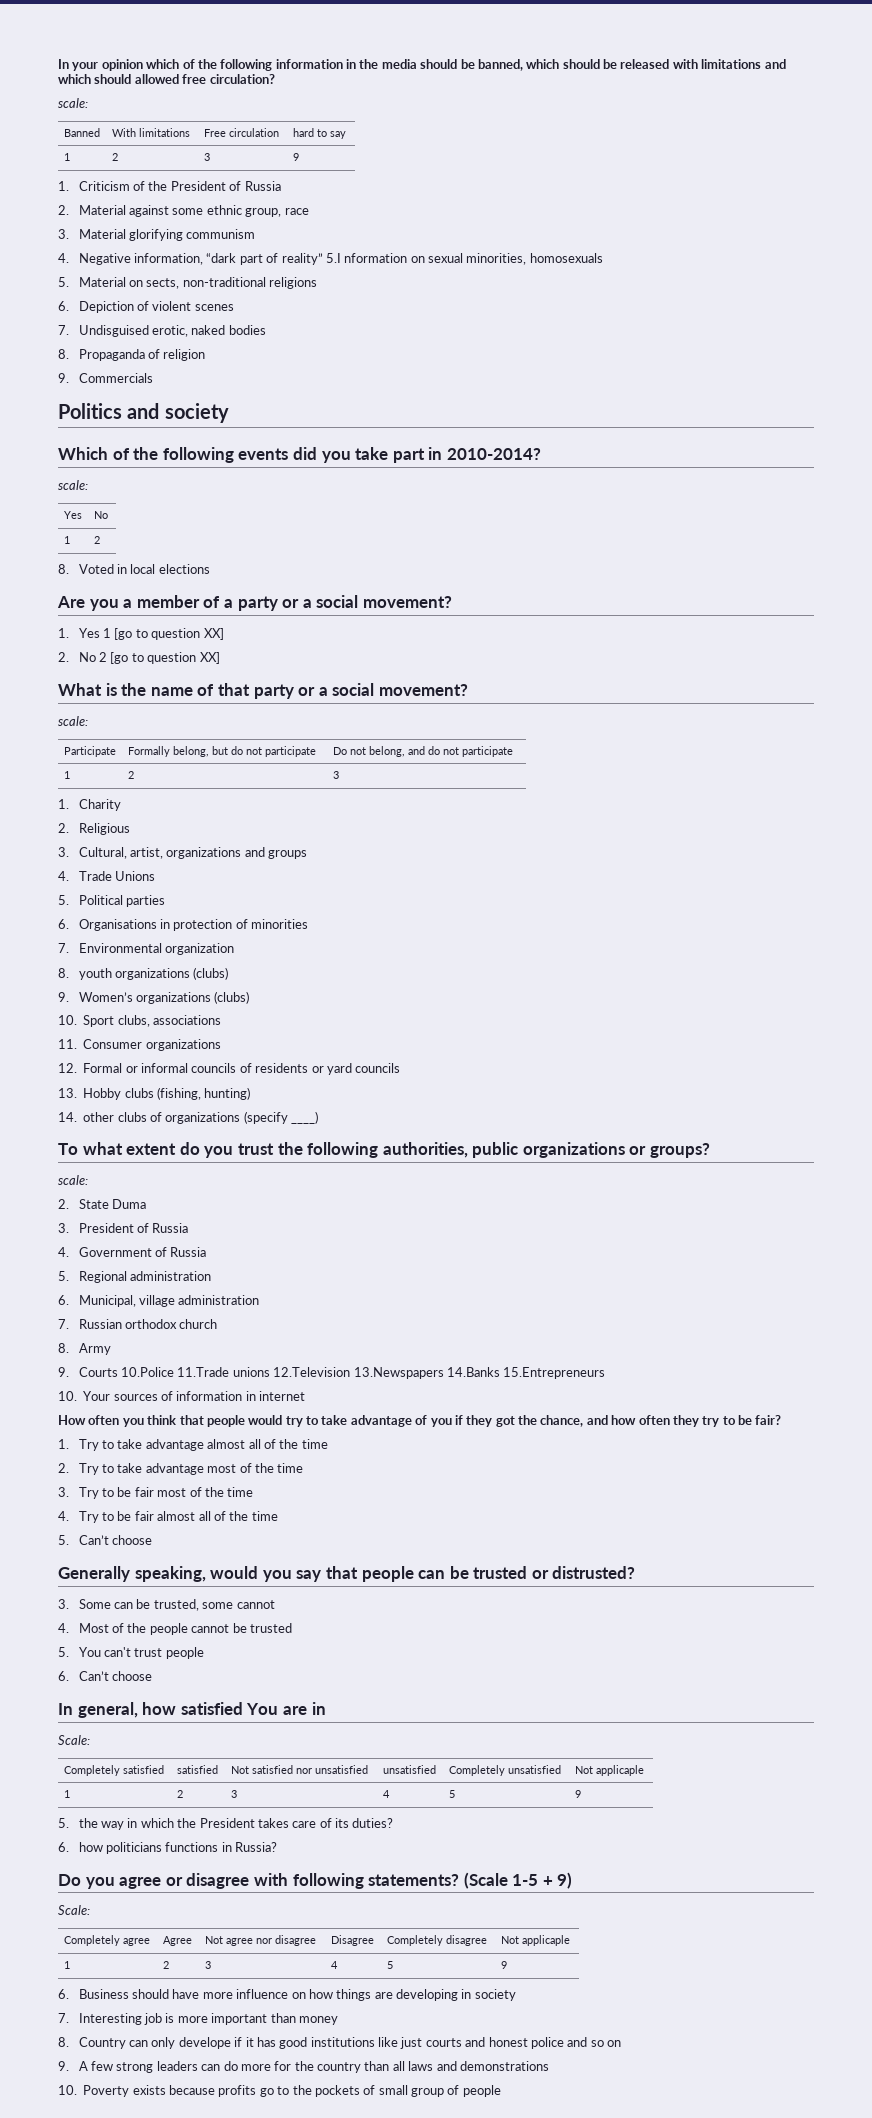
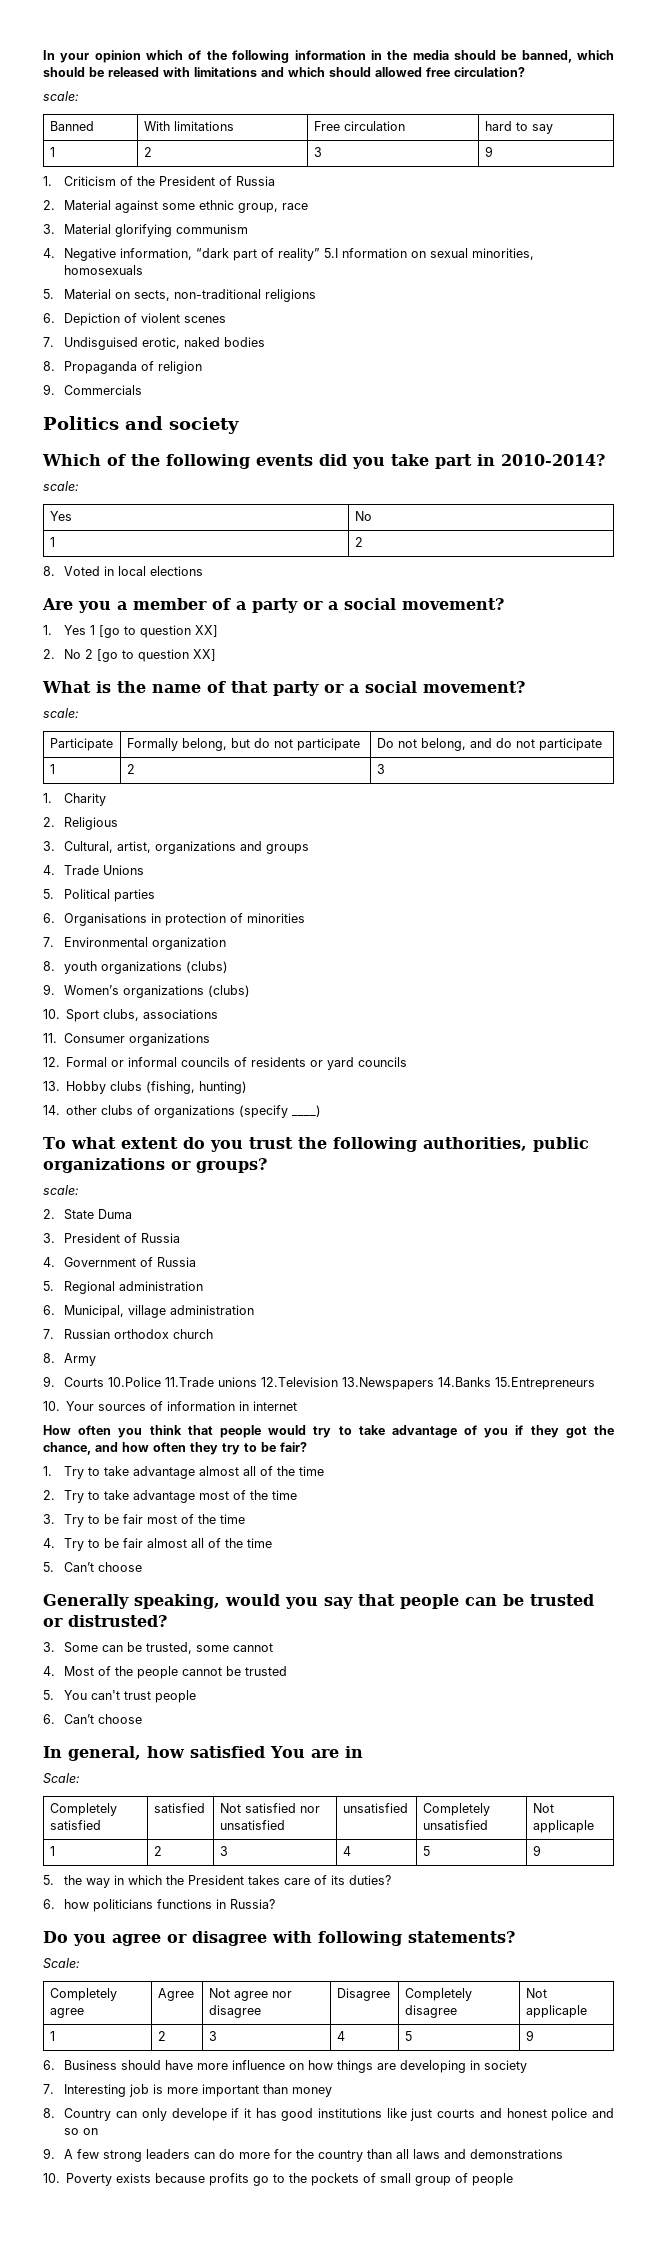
- (Scale 1-5 + 9)

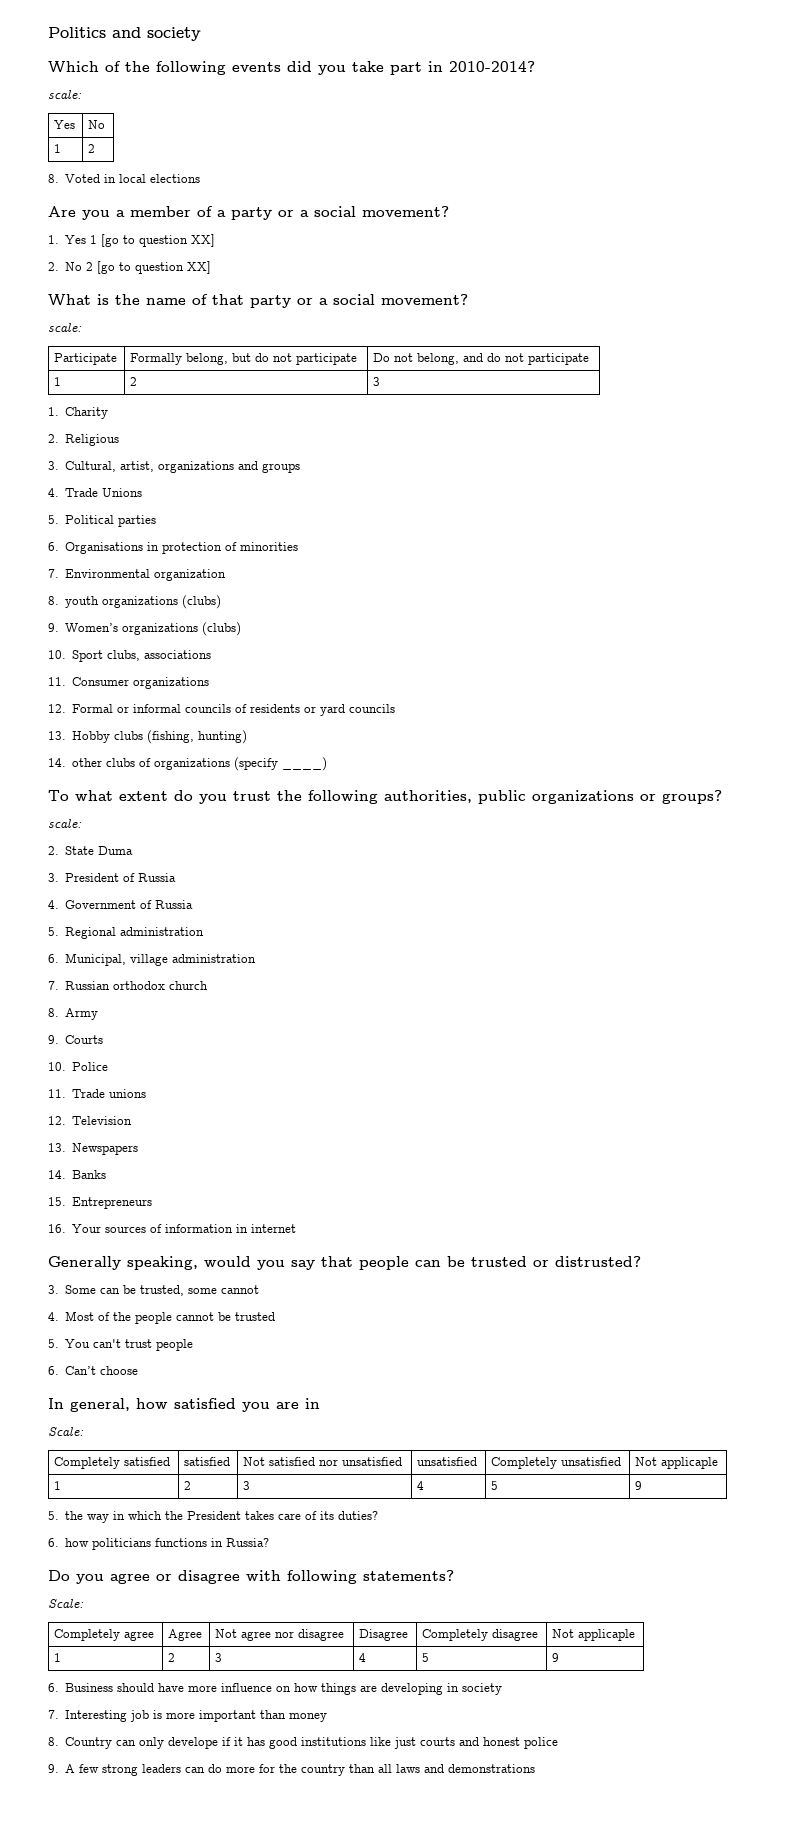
- In your opinion which of the following information in the media should be banned, which should be released with limitations and which should allowed free circulation?
- scale:
- Banned | With limitations | Free circulation | hard to say
- 1 | 2 | 3 | 9
- 1. Criticism of the President of Russia
- 2. Material against some ethnic group, race
- 3. Material glorifying communism
- 4. Negative information, “dark part of reality” 5.I nformation on sexual minorities, homosexuals
- 5. Material on sects, non-traditional religions
- 6. Depiction of violent scenes
- 7. Undisguised erotic, naked bodies
- 8. Propaganda of religion
- 9. Commercials
- 9. Courts 10.Police 11.Trade unions 12.Television 13.Newspapers 14.Banks 15.Entrepreneurs
- 10. Your sources of information in internet
+ 9. Courts
+ 10. Police
+ 11. Trade unions
+ 12. Television
+ 13. Newspapers
+ 14. Banks
+ 15. Entrepreneurs
+ 16. Your sources of information in internet
- How often you think that people would try to take advantage of you if they got the chance, and how often they try to be fair?
- 1. Try to take advantage almost all of the time
- 2. Try to take advantage most of the time
- 3. Try to be fair most of the time
- 4. Try to be fair almost all of the time
- 5. Can’t choose
- In general, how satisfied You are in
+ In general, how satisfied you are in
- 8. Country can only develope if it has good institutions like just courts and honest police and so on
+ 8. Country can only develope if it has good institutions like just courts and honest police
- 10. Poverty exists because profits go to the pockets of small group of people

